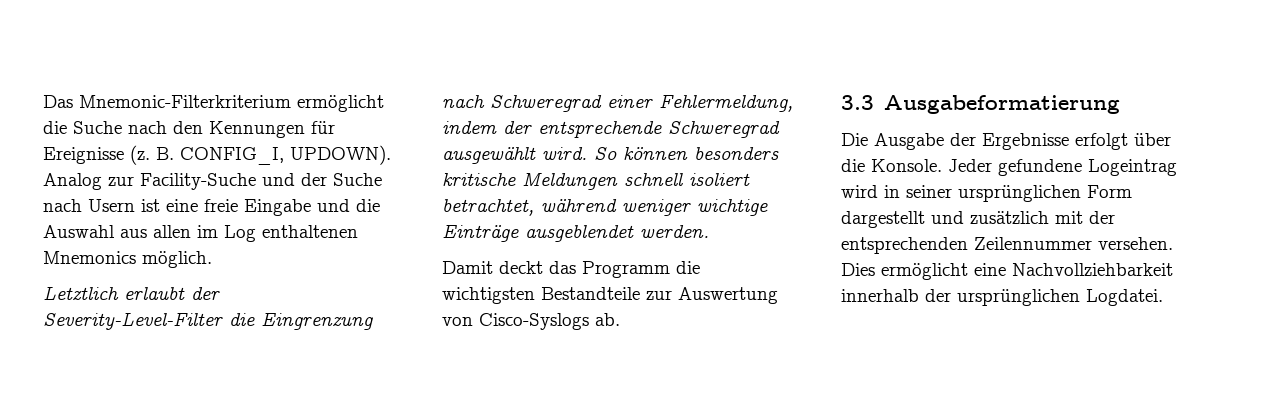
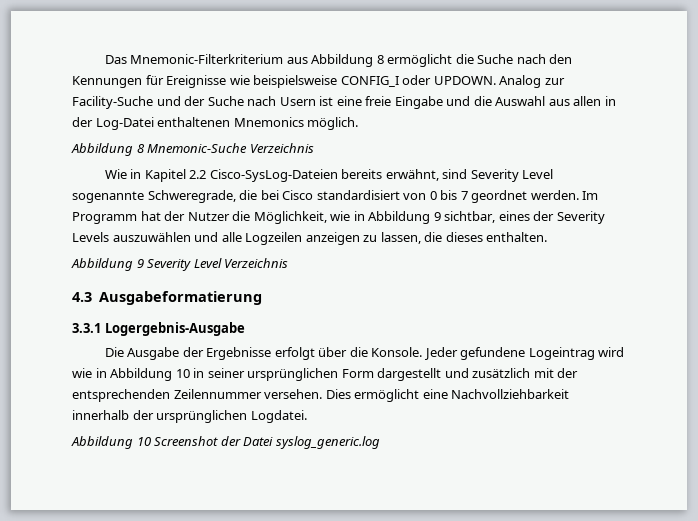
- Das Mnemonic-Filterkriterium ermöglicht die Suche nach den Kennungen für Ereignisse (z. B. CONFIG_I, UPDOWN).
+ Das Mnemonic-Filterkriterium aus Abbildung 8 ermöglicht die Suche nach den Kennungen für Ereignisse wie beispielsweise CONFIG_I oder UPDOWN.
- Analog zur Facility-Suche und der Suche nach Usern ist eine freie Eingabe und die Auswahl aus allen im Log enthaltenen Mnemonics möglich.
+ Analog zur Facility-Suche und der Suche nach Usern ist eine freie Eingabe und die Auswahl aus allen in der Log-Datei enthaltenen Mnemonics möglich.
- Letztlich erlaubt der Severity-Level-Filter die Eingrenzung nach Schweregrad einer Fehlermeldung, indem der entsprechende Schweregrad ausgewählt wird. So können besonders kritische Meldungen schnell isoliert betrachtet, während weniger wichtige Einträge ausgeblendet werden.
- Damit deckt das Programm die wichtigsten Bestandteile zur Auswertung von Cisco-Syslogs ab.
- 3.3 Ausgabeformatierung
+ Abbildung 8 Mnemonic-Suche Verzeichnis
+ Wie in Kapitel 2.2 Cisco-SysLog-Dateien bereits erwähnt, sind Severity Level sogenannte Schweregrade, die bei Cisco standardisiert von 0 bis 7 geordnet werden. Im Programm hat der Nutzer die Möglichkeit, wie in Abbildung 9 sichtbar, eines der Severity Levels auszuwählen und alle Logzeilen anzeigen zu lassen, die dieses enthalten.
+ Abbildung 9 Severity Level Verzeichnis
+ 4.3 Ausgabeformatierung
+ 3.3.1 Logergebnis-Ausgabe
- Jeder gefundene Logeintrag wird in seiner ursprünglichen Form dargestellt und zusätzlich mit der entsprechenden Zeilennummer versehen.
+ Jeder gefundene Logeintrag wird wie in Abbildung 10 in seiner ursprünglichen Form dargestellt und zusätzlich mit der entsprechenden Zeilennummer versehen.
+ Abbildung 10 Screenshot der Datei syslog_generic.log

